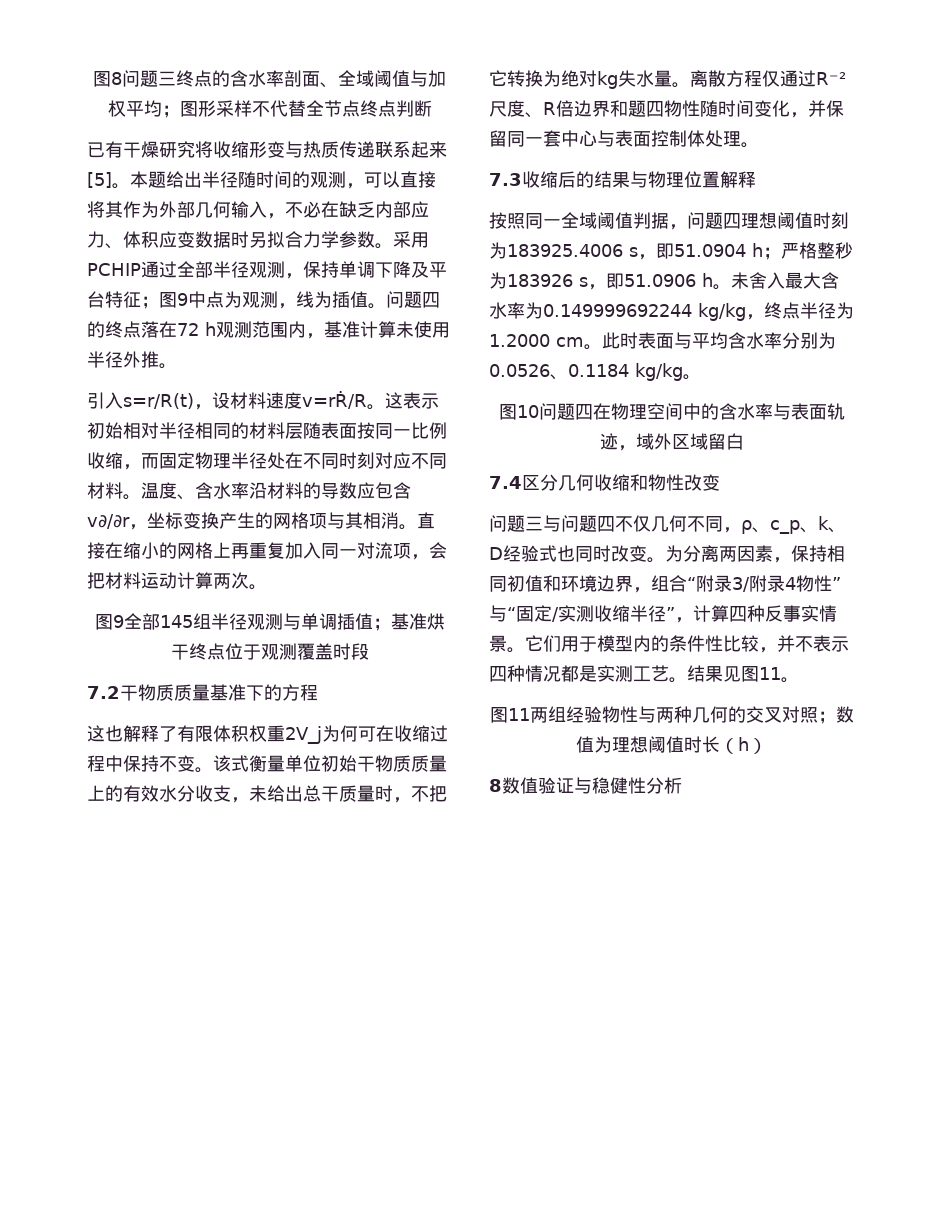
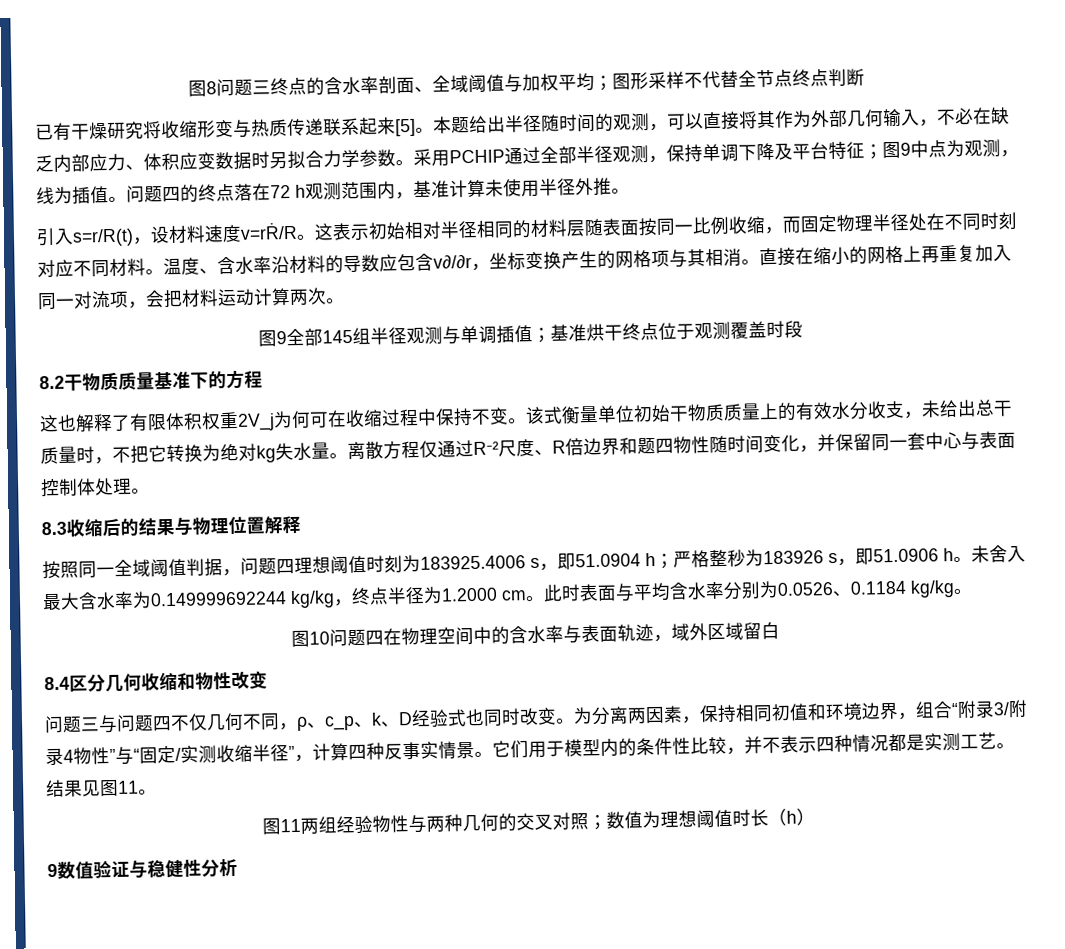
- 7.2干物质质量基准下的方程
+ 8.2干物质质量基准下的方程
- 7.3收缩后的结果与物理位置解释
+ 8.3收缩后的结果与物理位置解释
- 7.4区分几何收缩和物性改变
+ 8.4区分几何收缩和物性改变
- 8数值验证与稳健性分析
+ 9数值验证与稳健性分析

